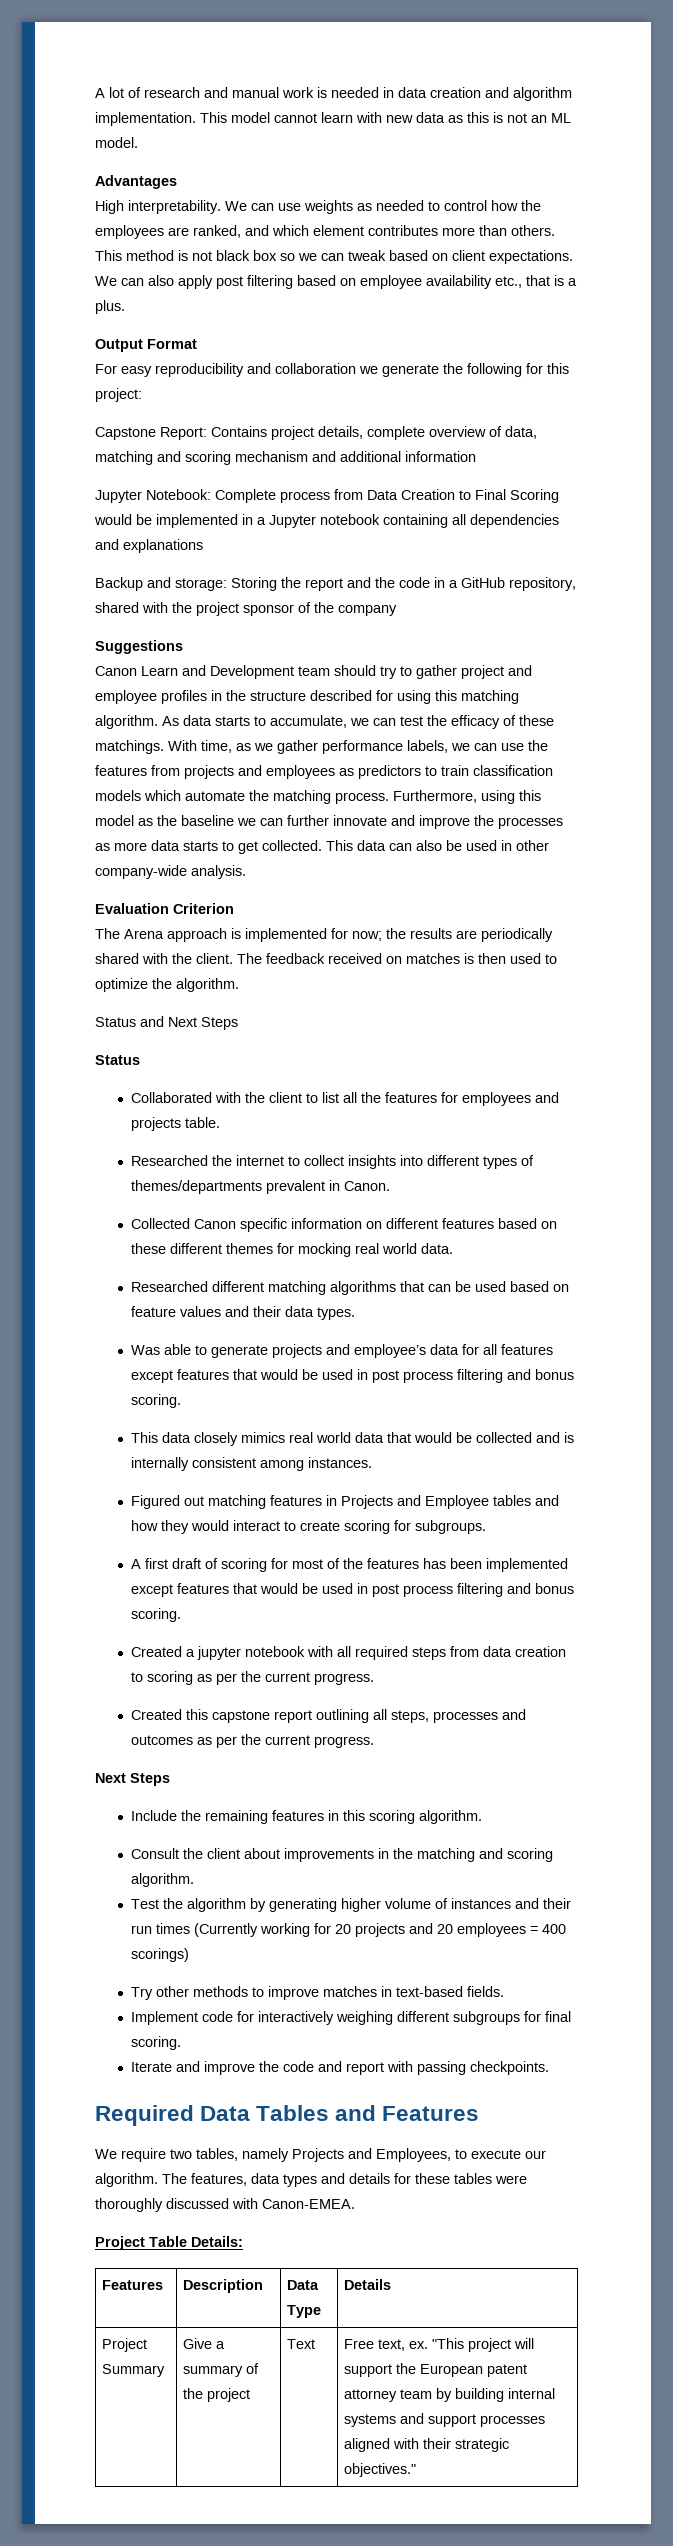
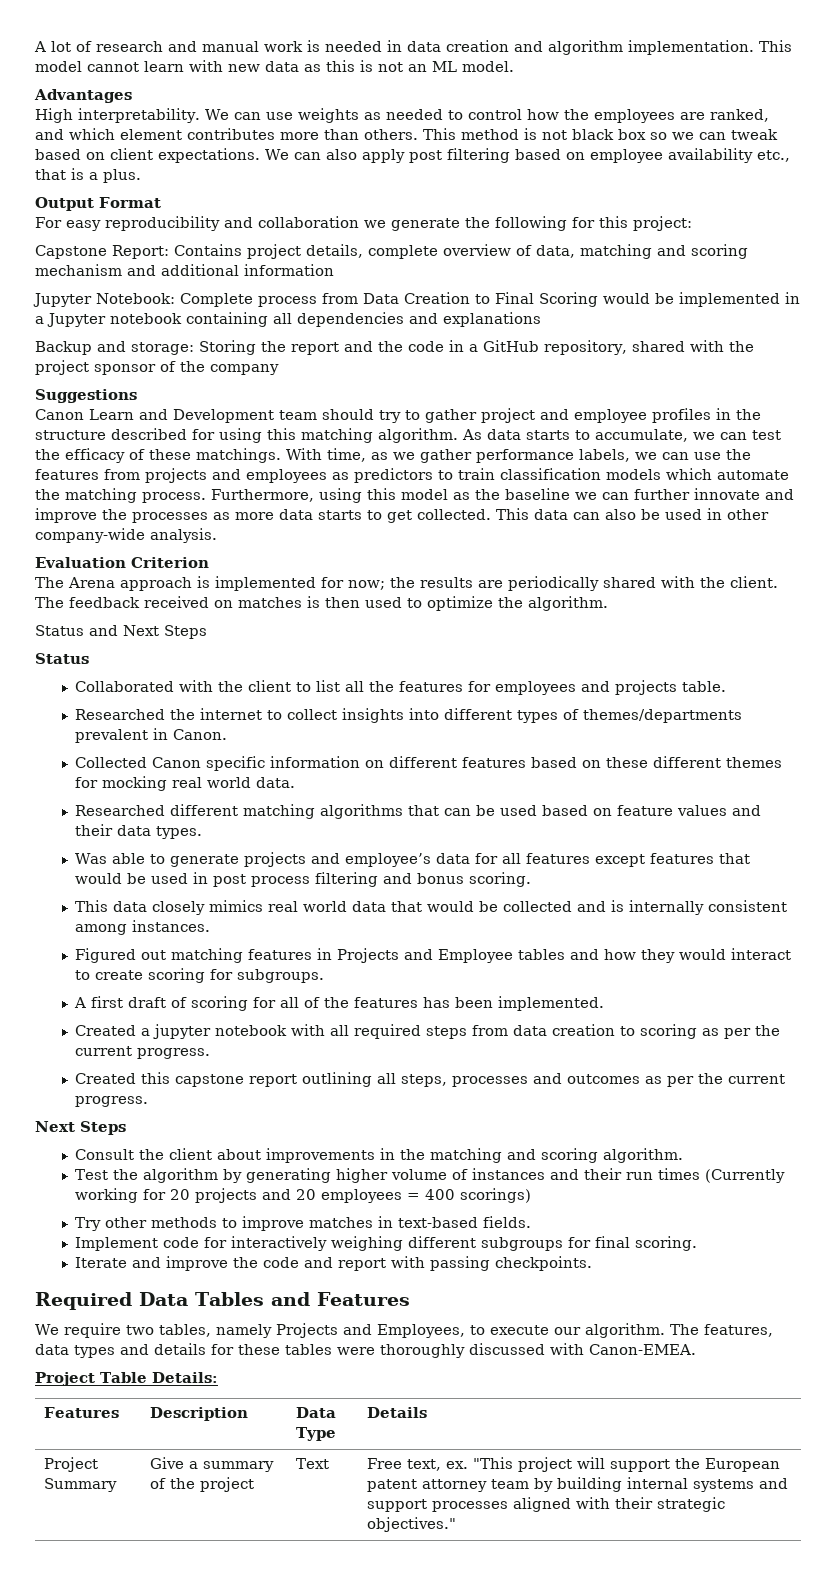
- A first draft of scoring for most of the features has been implemented except features that would be used in post process filtering and bonus scoring.
+ A first draft of scoring for all of the features has been implemented.
- Include the remaining features in this scoring algorithm.

